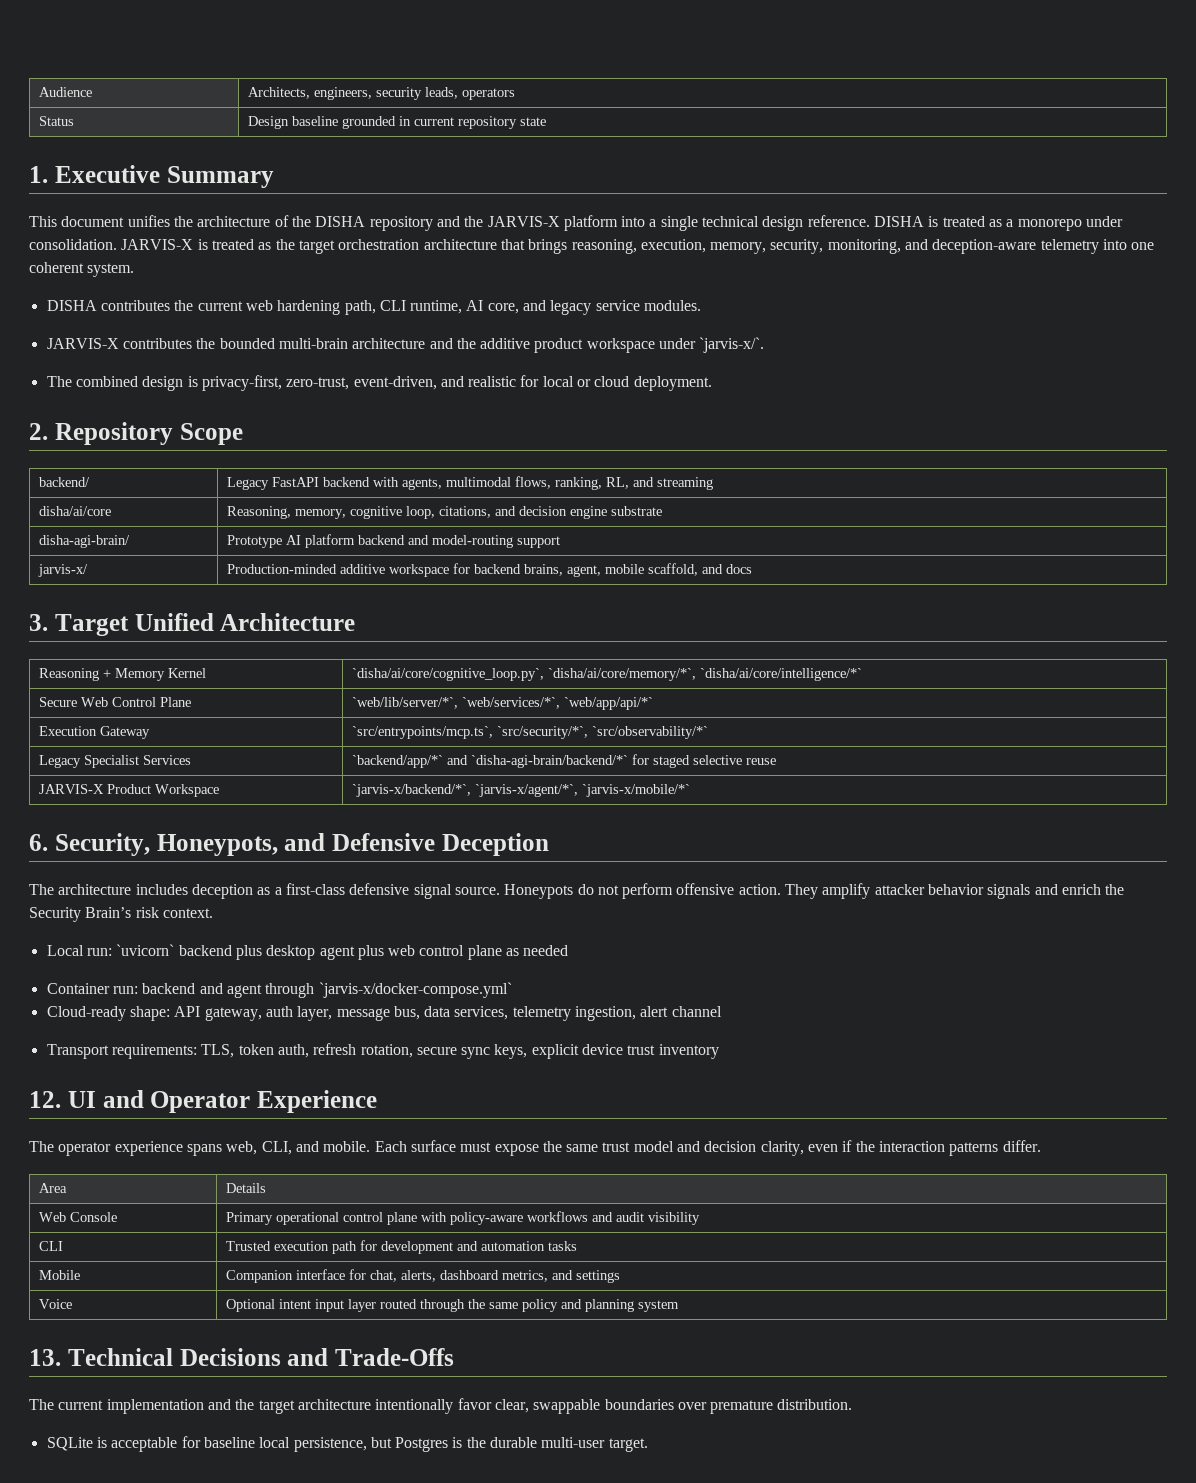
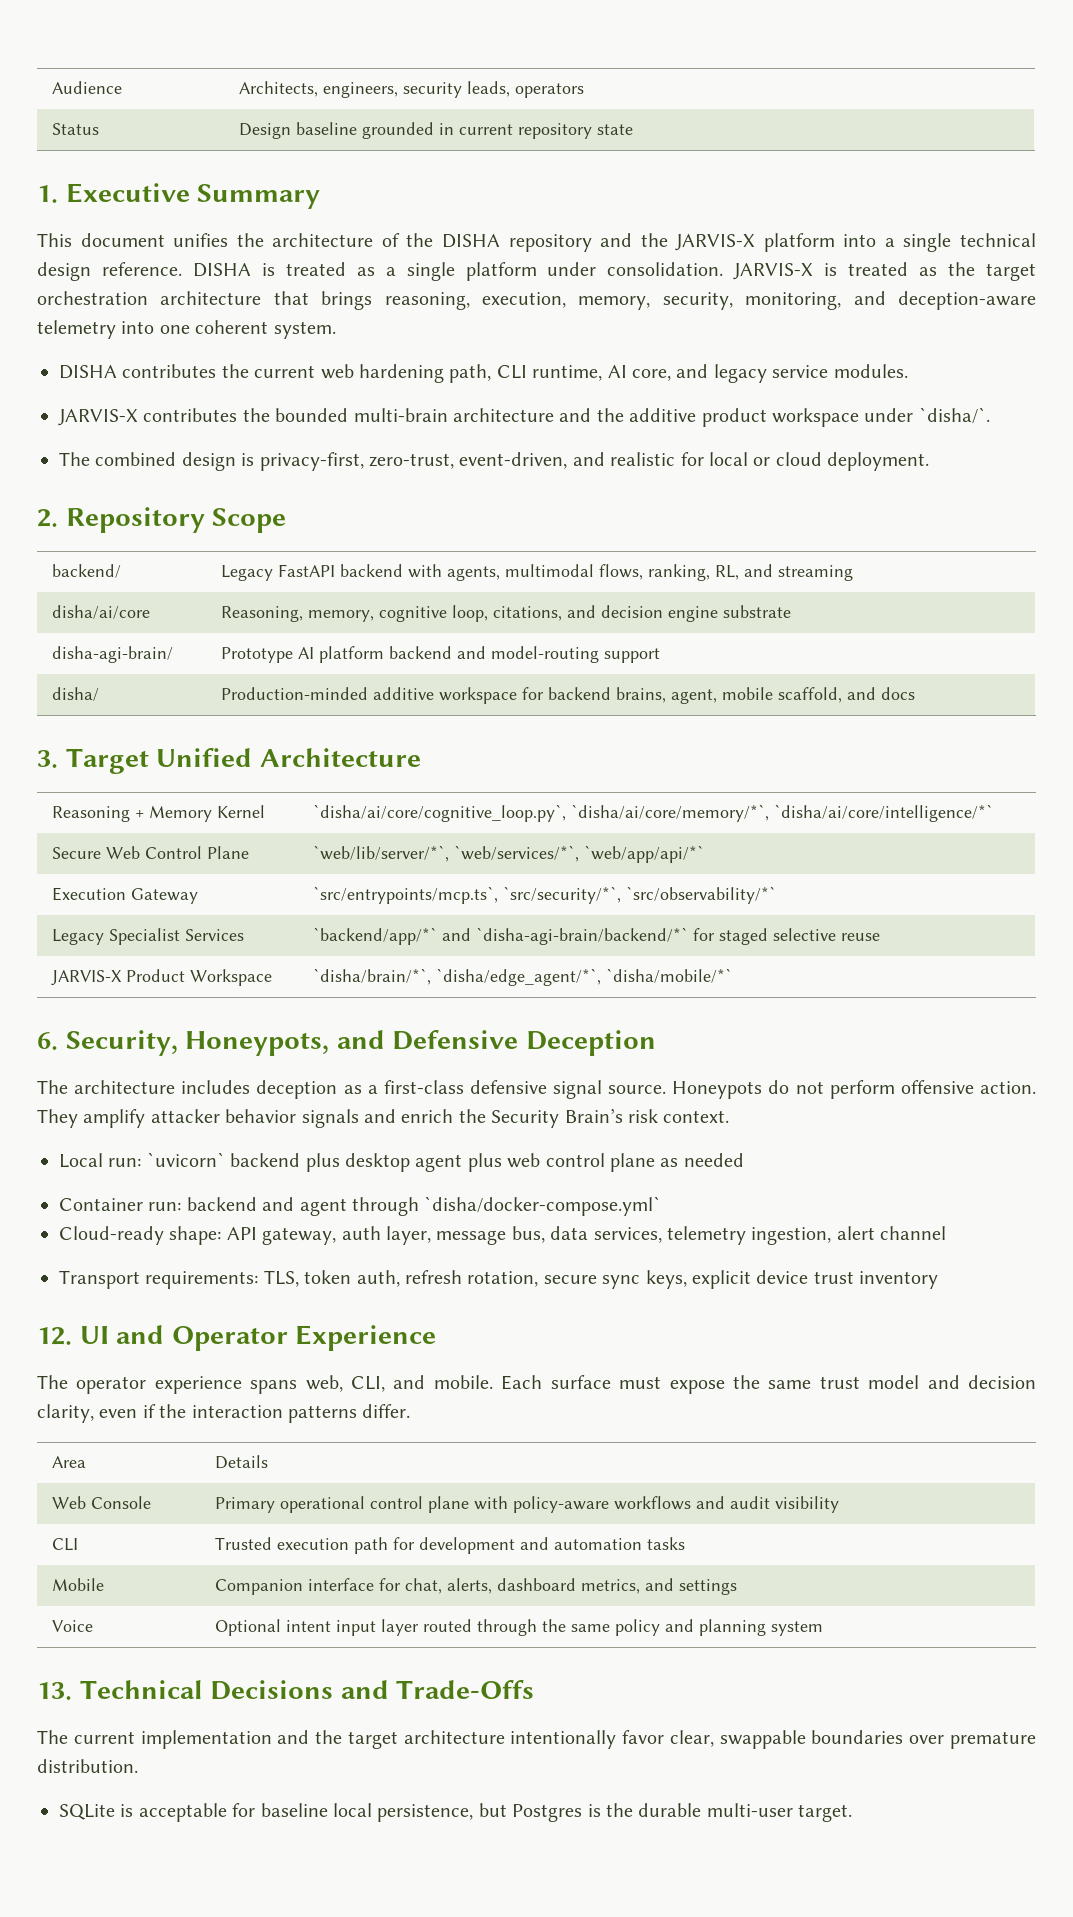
- DISHA is treated as a monorepo under consolidation.
+ DISHA is treated as a single platform under consolidation.
- JARVIS-X contributes the bounded multi-brain architecture and the additive product workspace under `jarvis-x/`.
+ JARVIS-X contributes the bounded multi-brain architecture and the additive product workspace under `disha/`.
- jarvis-x/ | Production-minded additive workspace for backend brains, agent, mobile scaffold, and docs
+ disha/ | Production-minded additive workspace for backend brains, agent, mobile scaffold, and docs
- JARVIS-X Product Workspace | `jarvis-x/backend/*`, `jarvis-x/agent/*`, `jarvis-x/mobile/*`
+ JARVIS-X Product Workspace | `disha/brain/*`, `disha/edge_agent/*`, `disha/mobile/*`
- Container run: backend and agent through `jarvis-x/docker-compose.yml`
+ Container run: backend and agent through `disha/docker-compose.yml`

